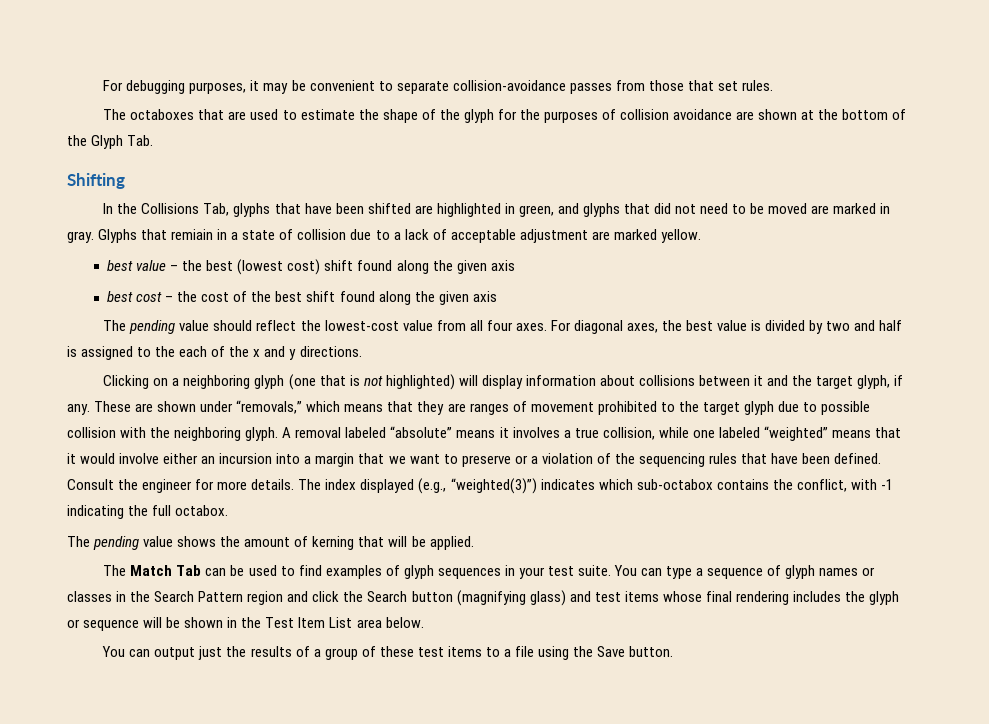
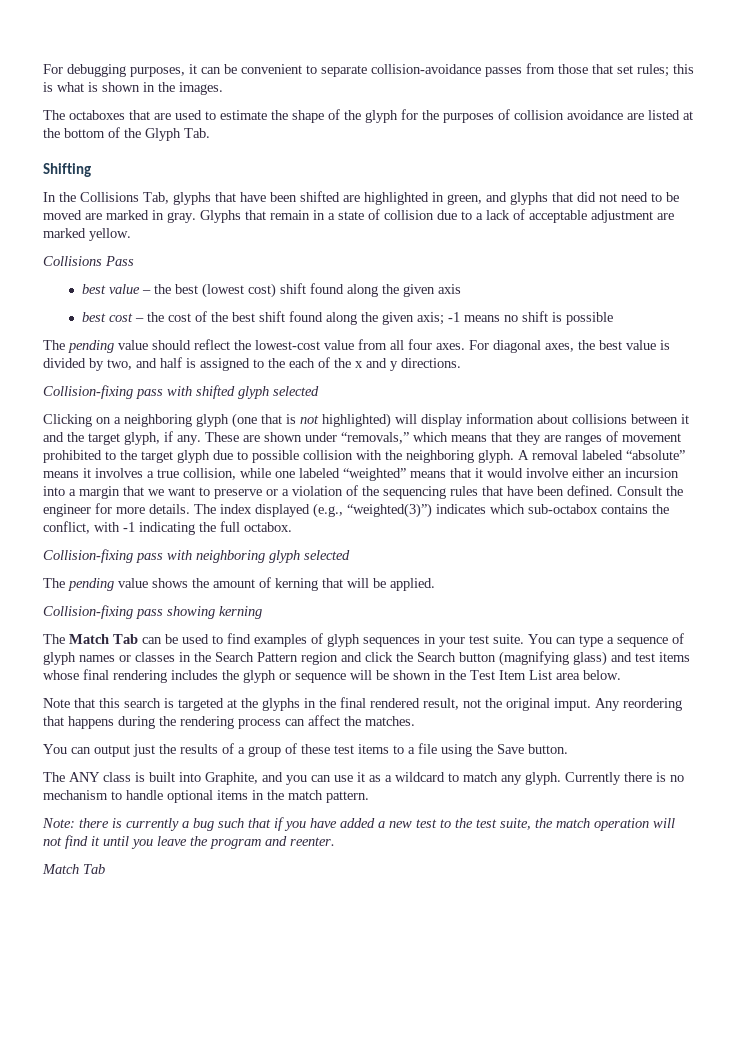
- For debugging purposes, it may be convenient to separate collision-avoidance passes from those that set rules.
+ For debugging purposes, it can be convenient to separate collision-avoidance passes from those that set rules; this is what is shown in the images.
- The octaboxes that are used to estimate the shape of the glyph for the purposes of collision avoidance are shown at the bottom of the Glyph Tab.
+ The octaboxes that are used to estimate the shape of the glyph for the purposes of collision avoidance are listed at the bottom of the Glyph Tab.
- Glyphs that remiain in a state of collision due to a lack of acceptable adjustment are marked yellow.
+ Glyphs that remain in a state of collision due to a lack of acceptable adjustment are marked yellow.
+ Collisions Pass
- best cost – the cost of the best shift found along the given axis
+ best cost – the cost of the best shift found along the given axis; -1 means no shift is possible
- For diagonal axes, the best value is divided by two and half is assigned to the each of the x and y directions.
+ For diagonal axes, the best value is divided by two, and half is assigned to the each of the x and y directions.
+ Collision-fixing pass with shifted glyph selected
+ Collision-fixing pass with neighboring glyph selected
+ Collision-fixing pass showing kerning
+ Note that this search is targeted at the glyphs in the final rendered result, not the original imput. Any reordering that happens during the rendering process can affect the matches.
+ The ANY class is built into Graphite, and you can use it as a wildcard to match any glyph. Currently there is no mechanism to handle optional items in the match pattern.
+ Note: there is currently a bug such that if you have added a new test to the test suite, the match operation will not find it until you leave the program and reenter.
+ Match Tab

